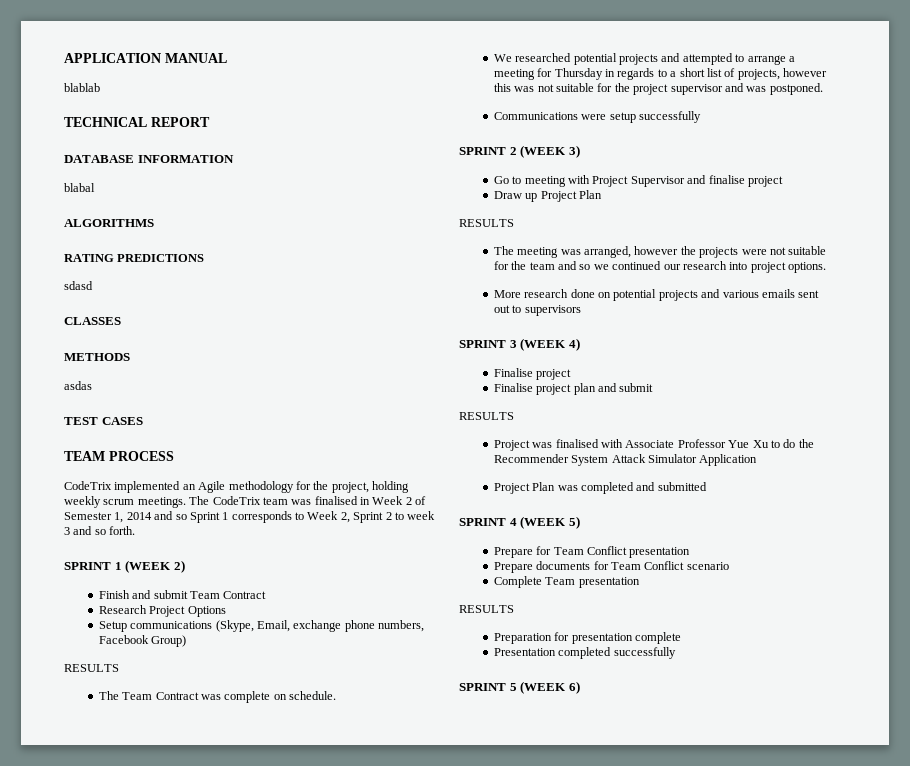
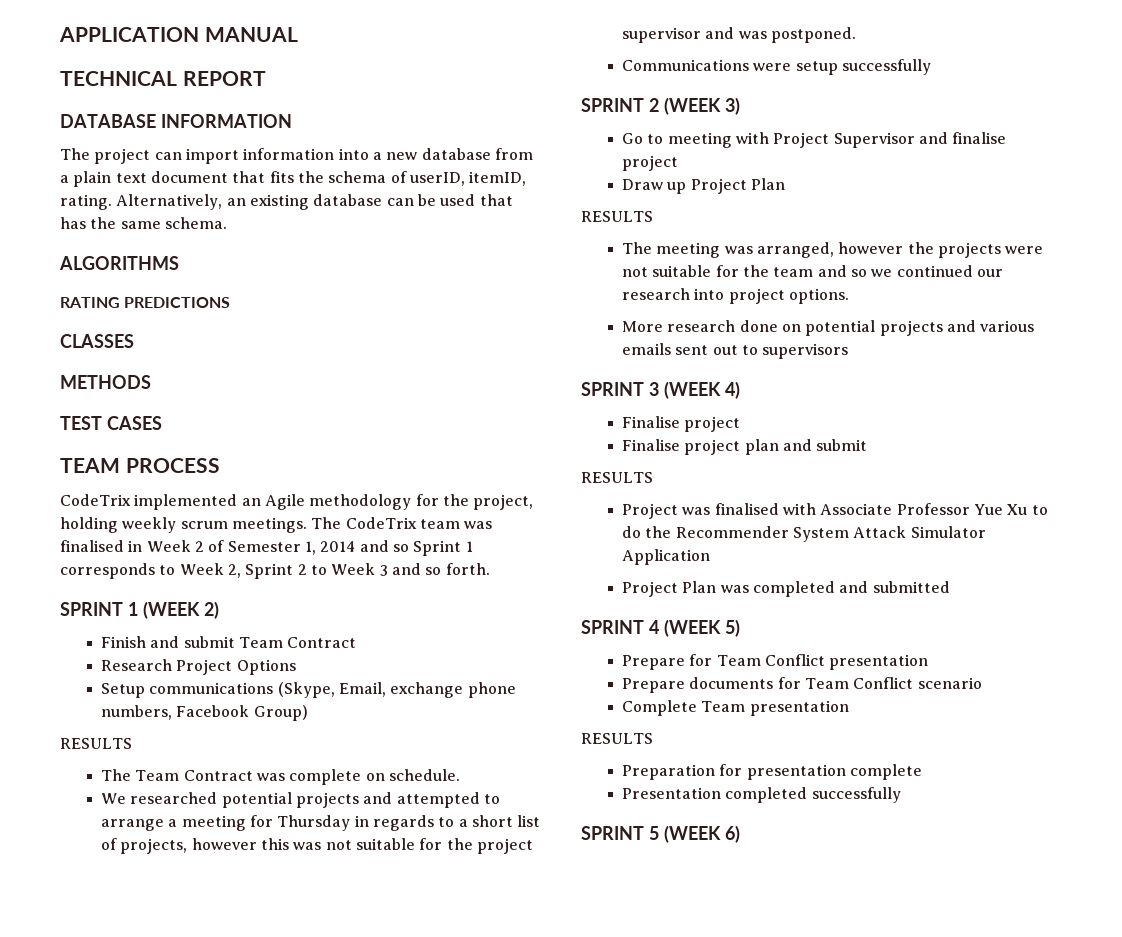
- blablab
- blabal
+ The project can import information into a new database from a plain text document that fits the schema of userID, itemID, rating. Alternatively, an existing database can be used that has the same schema.
- sdasd
- asdas
- The CodeTrix team was finalised in Week 2 of Semester 1, 2014 and so Sprint 1 corresponds to Week 2, Sprint 2 to week 3 and so forth.
+ The CodeTrix team was finalised in Week 2 of Semester 1, 2014 and so Sprint 1 corresponds to Week 2, Sprint 2 to Week 3 and so forth.

